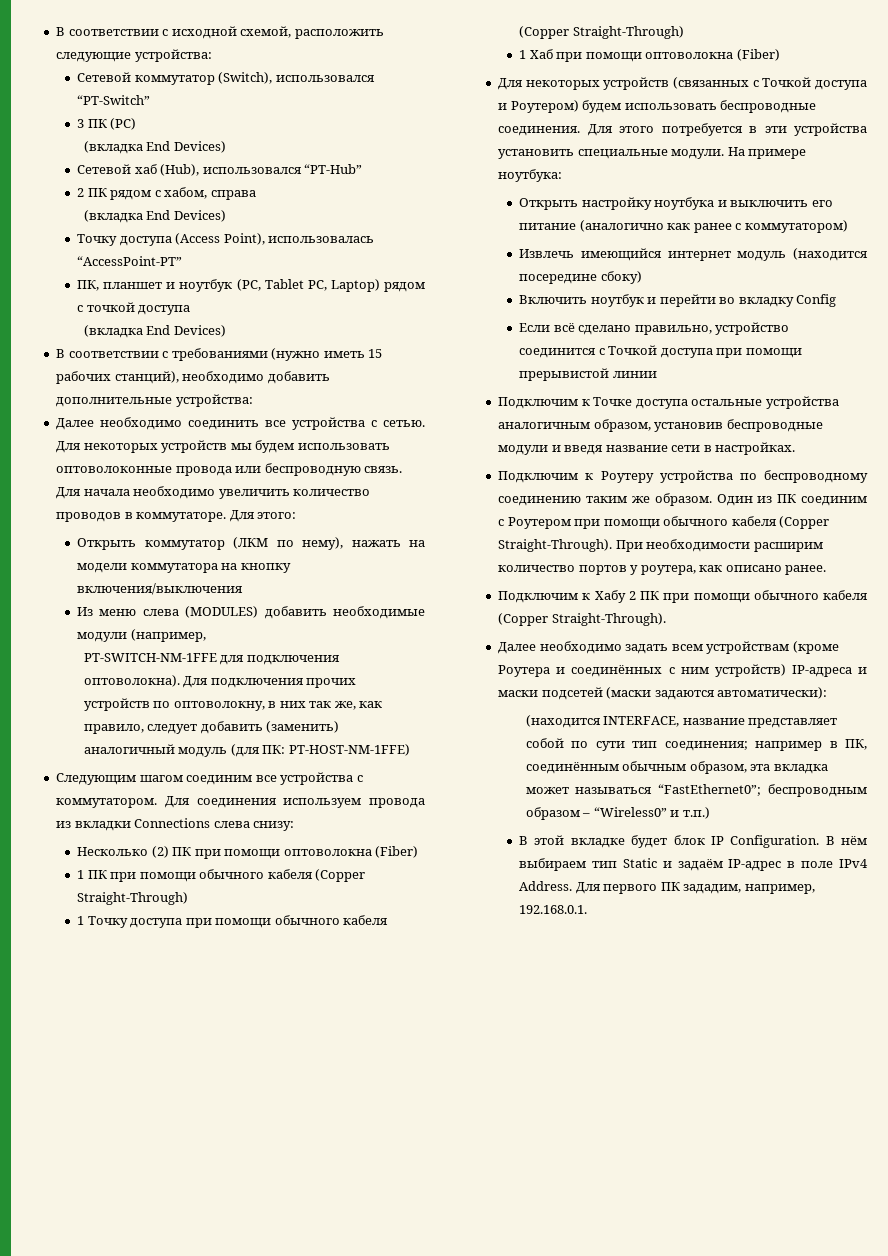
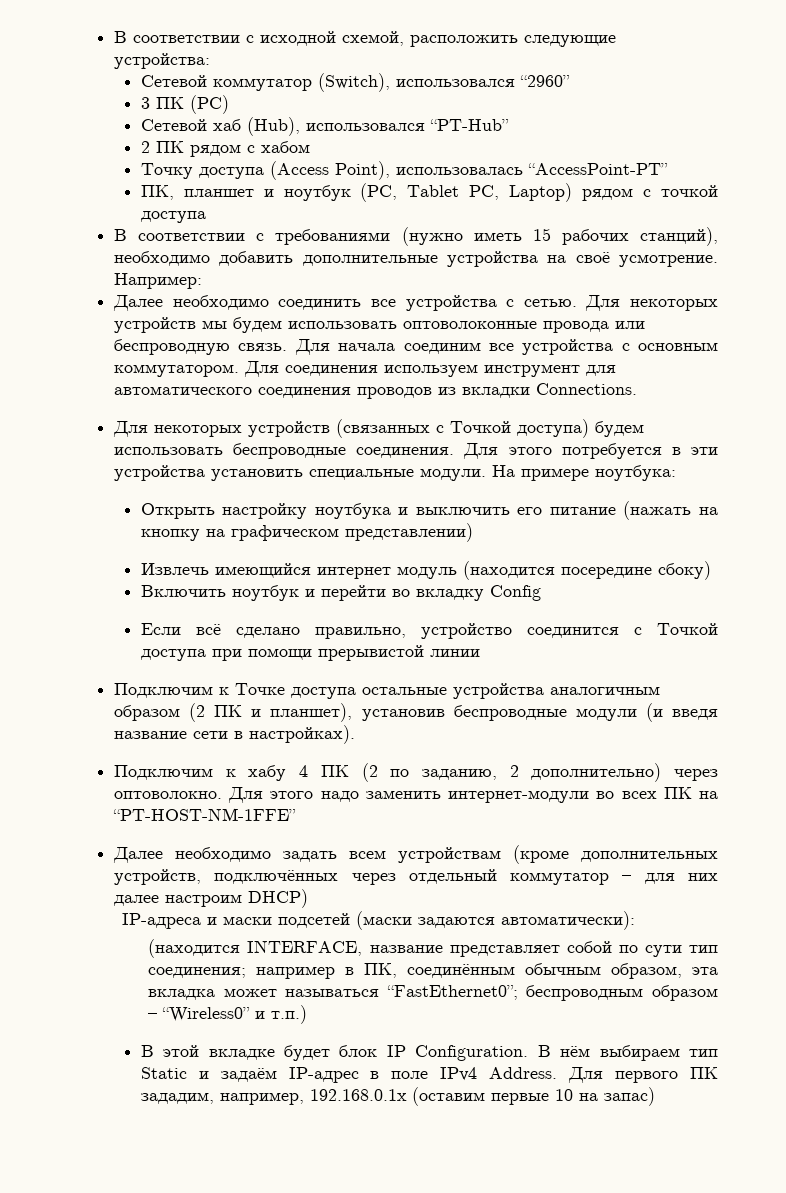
- Сетевой коммутатор (Switch), использовался “PT-Switch”
+ Сетевой коммутатор (Switch), использовался “2960”
  3 ПК (PC)
- (вкладка End Devices)
- 2 ПК рядом с хабом, справа
- (вкладка End Devices)
+ 2 ПК рядом с хабом
  ПК, планшет и ноутбук (PC, Tablet PC, Laptop) рядом с точкой доступа
- (вкладка End Devices)
- В соответствии с требованиями (нужно иметь 15 рабочих станций), необходимо добавить дополнительные устройства:
+ В соответствии с требованиями (нужно иметь 15 рабочих станций), необходимо добавить дополнительные устройства на своё усмотрение. Например:
- Для начала необходимо увеличить количество проводов в коммутаторе. Для этого:
- Открыть коммутатор (ЛКМ по нему), нажать на модели коммутатора на кнопку включения/выключения
- Из меню слева (MODULES) добавить необходимые модули (например,
- PT-SWITCH-NM-1FFE для подключения оптоволокна). Для подключения прочих устройств по оптоволокну, в них так же, как правило, следует добавить (заменить) аналогичный модуль (для ПК: PT-HOST-NM-1FFE)
- Следующим шагом соединим все устройства с коммутатором.
+ Для начала соединим все устройства с основным коммутатором.
- Для соединения используем провода из вкладки Connections слева снизу:
- Несколько (2) ПК при помощи оптоволокна (Fiber)
- 1 ПК при помощи обычного кабеля (Copper Straight-Through)
- 1 Точку доступа при помощи обычного кабеля (Copper Straight-Through)
- 1 Хаб при помощи оптоволокна (Fiber)
+ Для соединения используем инструмент для автоматического соединения проводов из вкладки Connections.
- Для некоторых устройств (связанных с Точкой доступа и Роутером) будем использовать беспроводные соединения.
+ Для некоторых устройств (связанных с Точкой доступа) будем использовать беспроводные соединения.
- Открыть настройку ноутбука и выключить его питание (аналогично как ранее с коммутатором)
+ Открыть настройку ноутбука и выключить его питание (нажать на кнопку на графическом представлении)
- Подключим к Точке доступа остальные устройства аналогичным образом, установив беспроводные модули и введя название сети в настройках.
- Подключим к Роутеру устройства по беспроводному соединению таким же образом. Один из ПК соединим с Роутером при помощи обычного кабеля (Copper Straight-Through). При необходимости расширим количество портов у роутера, как описано ранее.
- Подключим к Хабу 2 ПК при помощи обычного кабеля (Copper Straight-Through).
+ Подключим к Точке доступа остальные устройства аналогичным образом (2 ПК и планшет), установив беспроводные модули (и введя название сети в настройках).
+ Подключим к хабу 4 ПК (2 по заданию, 2 дополнительно) через оптоволокно. Для этого надо заменить интернет-модули во всех ПК на “PT-HOST-NM-1FFE”
- Далее необходимо задать всем устройствам (кроме Роутера и соединённых с ним устройств) IP-адреса и маски подсетей (маски задаются автоматически):
+ Далее необходимо задать всем устройствам (кроме дополнительных устройств, подключённых через отдельный коммутатор – для них далее настроим DHCP)
+ IP-адреса и маски подсетей (маски задаются автоматически):
- Для первого ПК зададим, например, 192.168.0.1.
+ Для первого ПК зададим, например, 192.168.0.1x (оставим первые 10 на запас)

